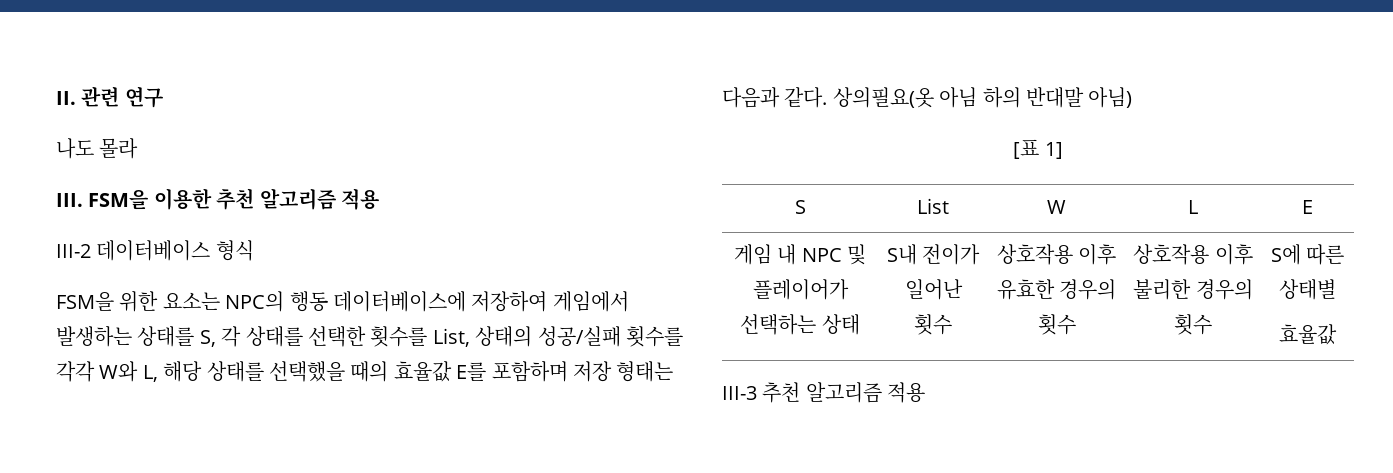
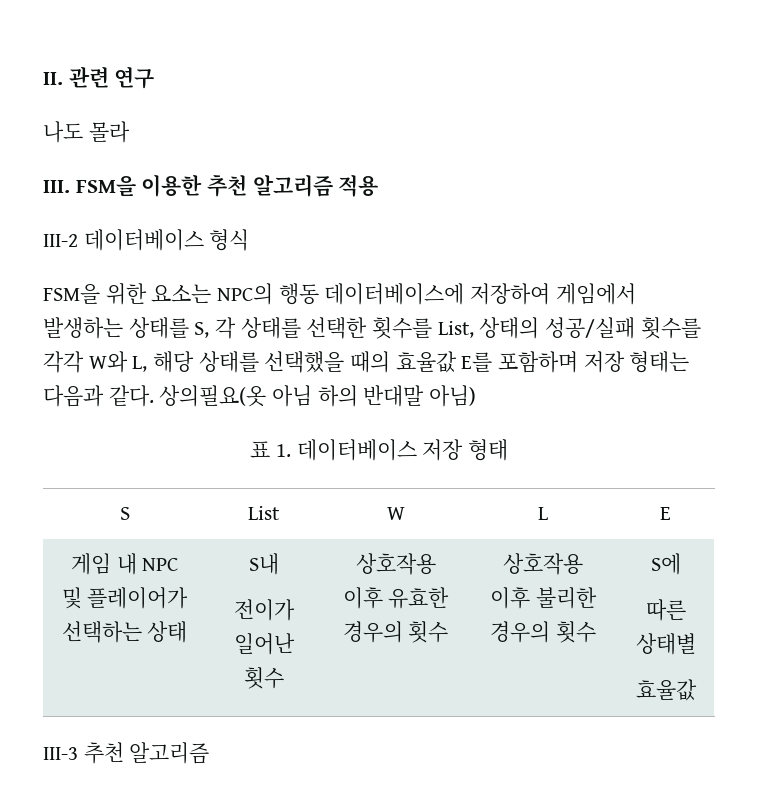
- [표 1]
+ 표 1. 데이터베이스 저장 형태
- 게임 내 NPC 및 플레이어가 선택하는 상태 | S내 전이가 일어난 횟수 | 상호작용 이후 유효한 경우의 횟수 | 상호작용 이후 불리한 경우의 횟수 | S에 따른 상태별
+ 게임 내 NPC 및 플레이어가 선택하는 상태 | S내
+ 전이가 일어난 횟수 | 상호작용 이후 유효한 경우의 횟수 | 상호작용 이후 불리한 경우의 횟수 | S에
+ 따른 상태별
- III-3 추천 알고리즘 적용
+ III-3 추천 알고리즘

